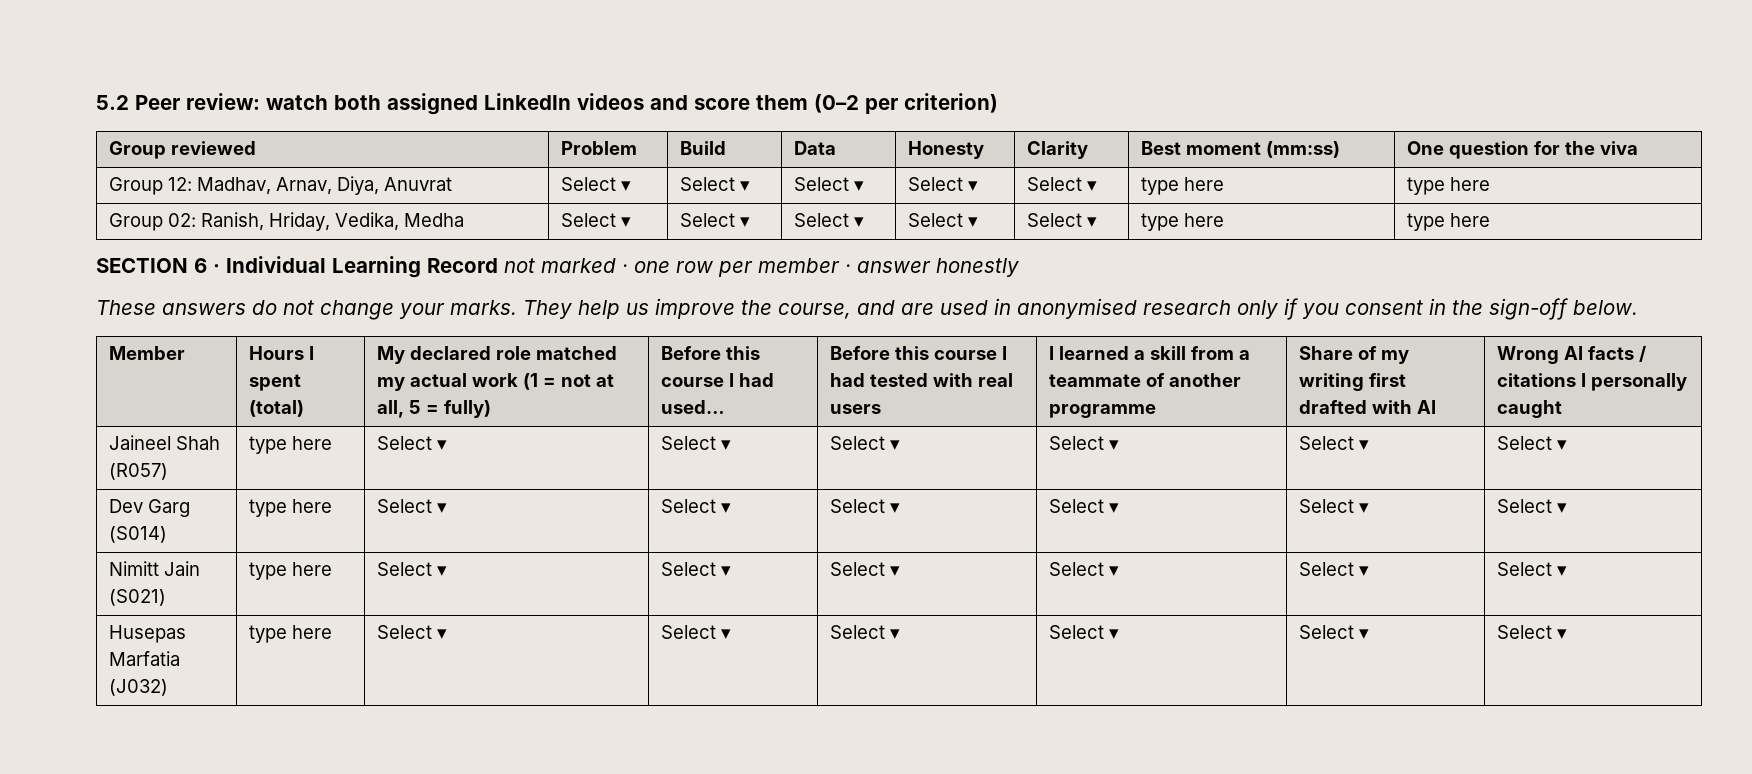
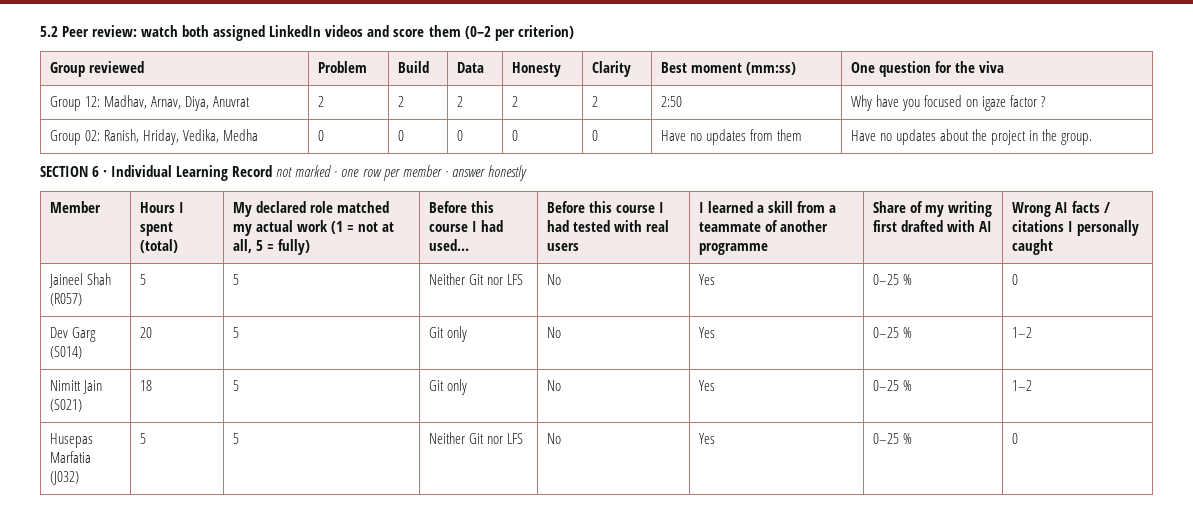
- Group 12: Madhav, Arnav, Diya, Anuvrat | Select ▾ | Select ▾ | Select ▾ | Select ▾ | Select ▾ | type here | type here
+ Group 12: Madhav, Arnav, Diya, Anuvrat | 2 | 2 | 2 | 2 | 2 | 2:50 | Why have you focused on igaze factor ?
- Group 02: Ranish, Hriday, Vedika, Medha | Select ▾ | Select ▾ | Select ▾ | Select ▾ | Select ▾ | type here | type here
+ Group 02: Ranish, Hriday, Vedika, Medha | 0 | 0 | 0 | 0 | 0 | Have no updates from them | Have no updates about the project in the group.
- These answers do not change your marks. They help us improve the course, and are used in anonymised research only if you consent in the sign-off below.
- Jaineel Shah (R057) | type here | Select ▾ | Select ▾ | Select ▾ | Select ▾ | Select ▾ | Select ▾
- Dev Garg (S014) | type here | Select ▾ | Select ▾ | Select ▾ | Select ▾ | Select ▾ | Select ▾
- Nimitt Jain (S021) | type here | Select ▾ | Select ▾ | Select ▾ | Select ▾ | Select ▾ | Select ▾
- Husepas Marfatia (J032) | type here | Select ▾ | Select ▾ | Select ▾ | Select ▾ | Select ▾ | Select ▾
+ Jaineel Shah (R057) | 5 | 5 | Neither Git nor LFS | No | Yes | 0–25 % | 0
+ Dev Garg (S014) | 20 | 5 | Git only | No | Yes | 0–25 % | 1–2
+ Nimitt Jain (S021) | 18 | 5 | Git only | No | Yes | 0–25 % | 1–2
+ Husepas Marfatia (J032) | 5 | 5 | Neither Git nor LFS | No | Yes | 0–25 % | 0

